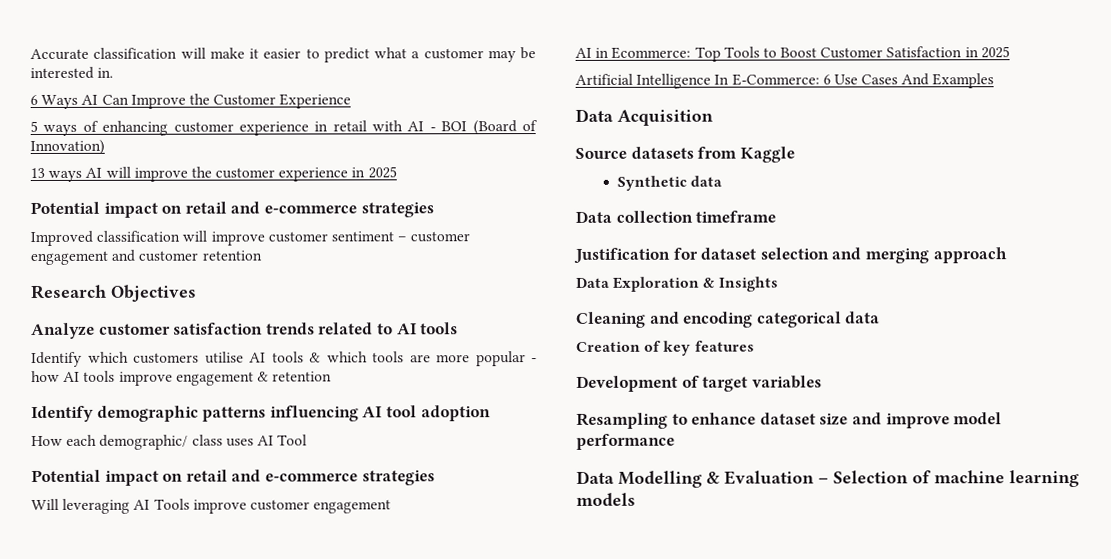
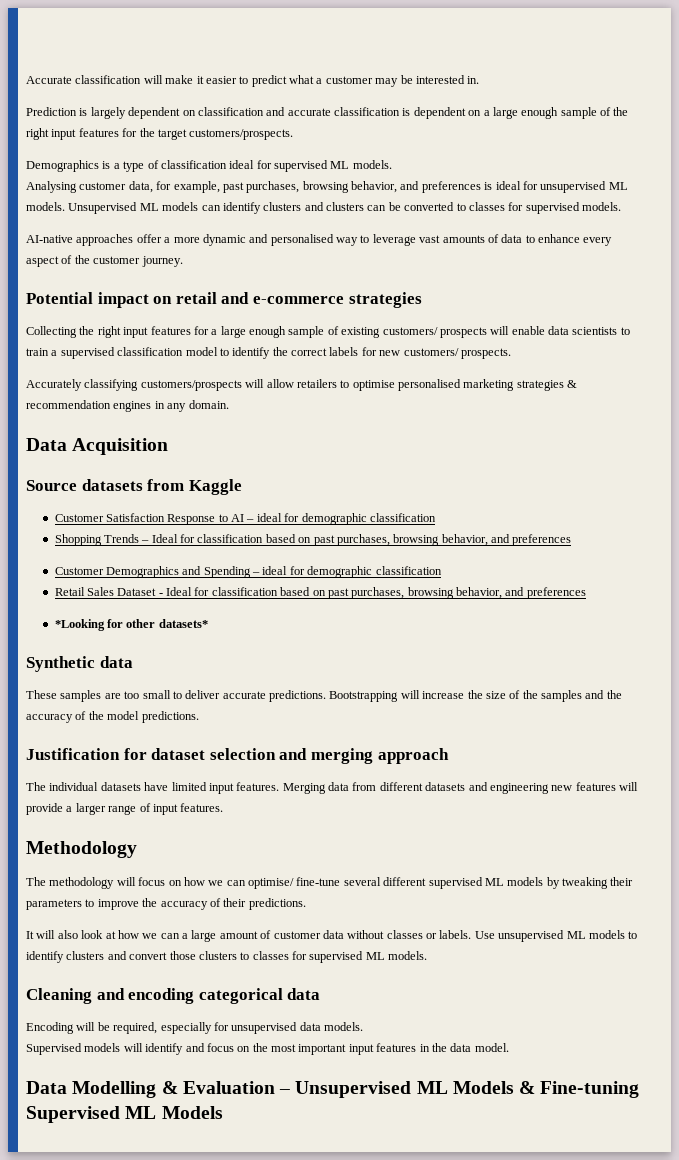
- 6 Ways AI Can Improve the Customer Experience
- 5 ways of enhancing customer experience in retail with AI - BOI (Board of Innovation)
- 13 ways AI will improve the customer experience in 2025
+ Prediction is largely dependent on classification and accurate classification is dependent on a large enough sample of the right input features for the target customers/prospects.
+ Demographics is a type of classification ideal for supervised ML models.
+ Analysing customer data, for example, past purchases, browsing behavior, and preferences is ideal for unsupervised ML models. Unsupervised ML models can identify clusters and clusters can be converted to classes for supervised models.
+ AI-native approaches offer a more dynamic and personalised way to leverage vast amounts of data to enhance every aspect of the customer journey.
  Potential impact on retail and e-commerce strategies
- Improved classification will improve customer sentiment – customer engagement and customer retention
- Research Objectives
- Analyze customer satisfaction trends related to AI tools
- Identify which customers utilise AI tools & which tools are more popular - how AI tools improve engagement & retention
- Identify demographic patterns influencing AI tool adoption
- How each demographic/ class uses AI Tool
- Potential impact on retail and e-commerce strategies
- Will leveraging AI Tools improve customer engagement
- AI in Ecommerce: Top Tools to Boost Customer Satisfaction in 2025
- Artificial Intelligence In E-Commerce: 6 Use Cases And Examples
+ Collecting the right input features for a large enough sample of existing customers/ prospects will enable data scientists to train a supervised classification model to identify the correct labels for new customers/ prospects.
+ Accurately classifying customers/prospects will allow retailers to optimise personalised marketing strategies & recommendation engines in any domain.
+ Customer Satisfaction Response to AI – ideal for demographic classification
+ Shopping Trends – Ideal for classification based on past purchases, browsing behavior, and preferences
+ Customer Demographics and Spending – ideal for demographic classification
+ Retail Sales Dataset - Ideal for classification based on past purchases, browsing behavior, and preferences
+ *Looking for other datasets*
  Synthetic data
- Data collection timeframe
+ These samples are too small to deliver accurate predictions. Bootstrapping will increase the size of the samples and the accuracy of the model predictions.
- Data Exploration & Insights
+ The individual datasets have limited input features. Merging data from different datasets and engineering new features will provide a larger range of input features.
+ Methodology
+ The methodology will focus on how we can optimise/ fine-tune several different supervised ML models by tweaking their parameters to improve the accuracy of their predictions.
+ It will also look at how we can a large amount of customer data without classes or labels. Use unsupervised ML models to identify clusters and convert those clusters to classes for supervised ML models.
- Creation of key features
- Development of target variables
- Resampling to enhance dataset size and improve model performance
+ Encoding will be required, especially for unsupervised data models.
+ Supervised models will identify and focus on the most important input features in the data model.
- Data Modelling & Evaluation – Selection of machine learning models
+ Data Modelling & Evaluation – Unsupervised ML Models & Fine-tuning Supervised ML Models

